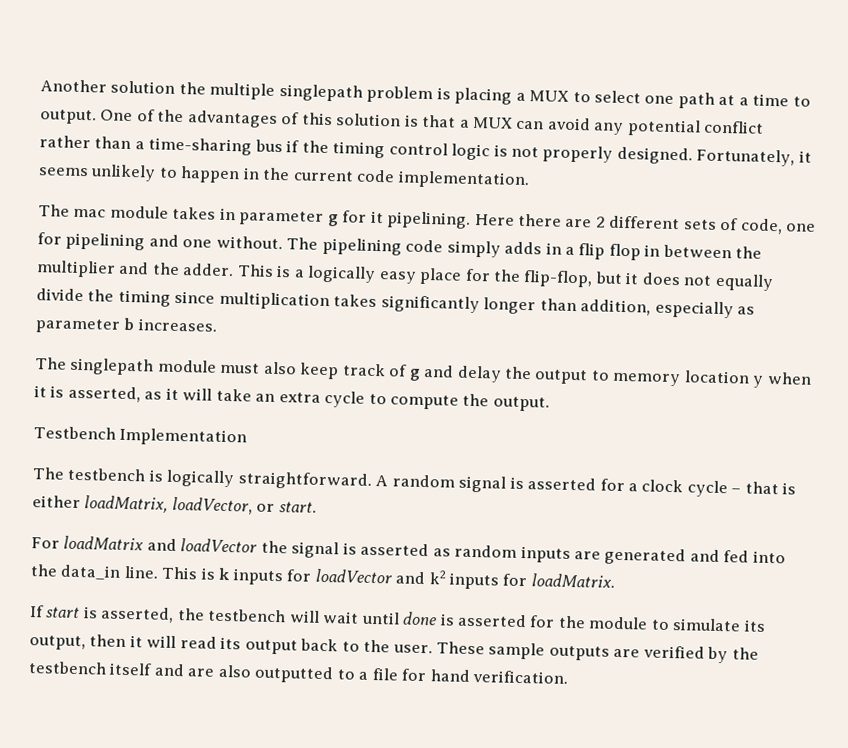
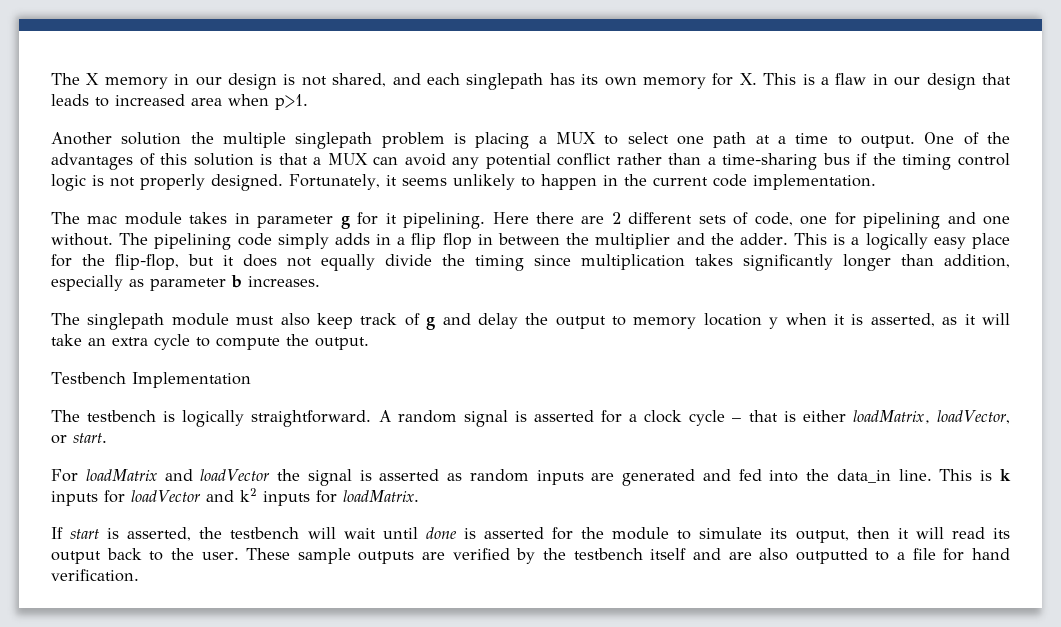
+ The X memory in our design is not shared, and each singlepath has its own memory for X. This is a flaw in our design that leads to increased area when p>1.

